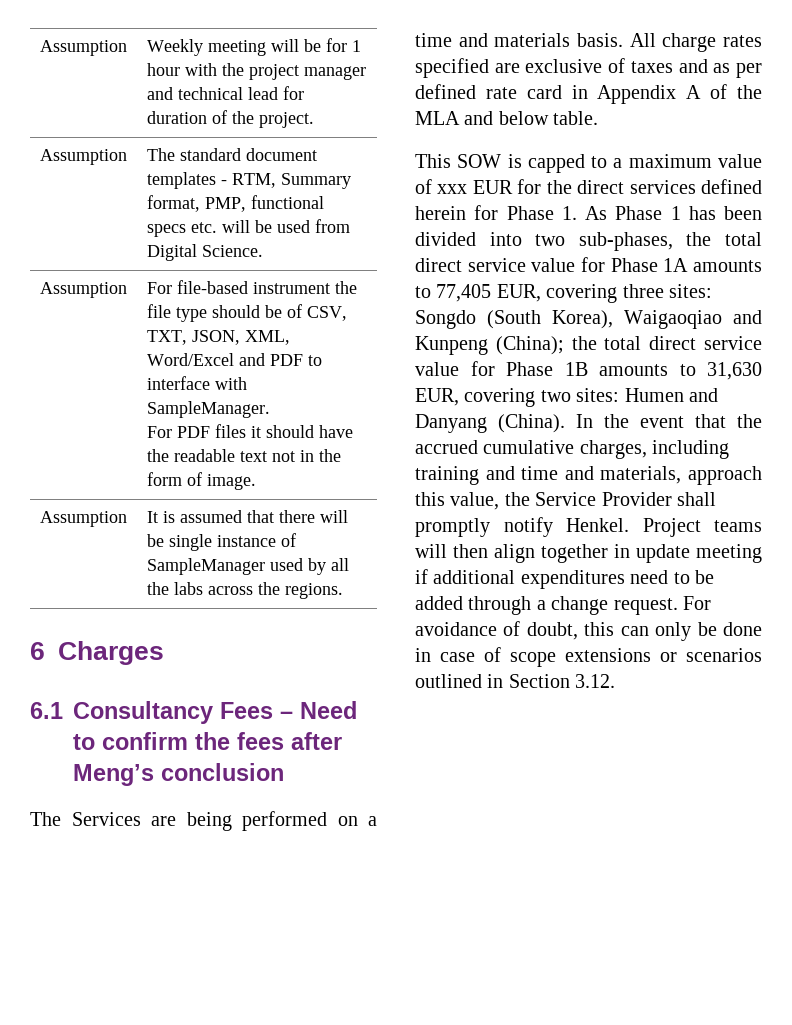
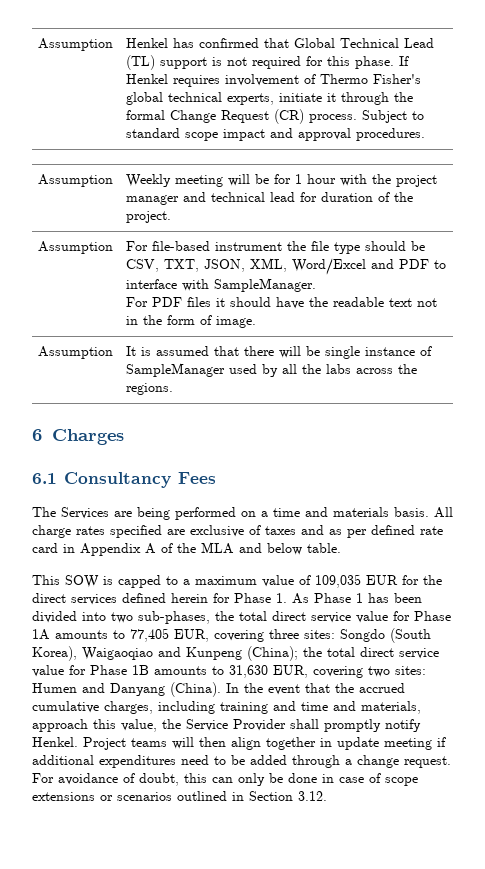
+ Assumption | Henkel has confirmed that Global Technical Lead (TL) support is not required for this phase. If Henkel requires involvement of Thermo Fisher's global technical experts, initiate it through the formal Change Request (CR) process. Subject to standard scope impact and approval procedures.
- Assumption | The standard document templates - RTM, Summary format, PMP, functional specs etc. will be used from Digital Science.
- Assumption | For file-based instrument the file type should be of CSV, TXT, JSON, XML, Word/Excel and PDF to interface with SampleManager.
+ Assumption | For file-based instrument the file type should be CSV, TXT, JSON, XML, Word/Excel and PDF to interface with SampleManager.
- 6.1 Consultancy Fees – Need to confirm the fees after Meng’s conclusion
+ 6.1 Consultancy Fees
- This SOW is capped to a maximum value of xxx EUR for the direct services defined herein for Phase 1. As Phase 1 has been divided into two sub-phases, the total direct service value for Phase 1A amounts to 77,405 EUR, covering three sites:
+ This SOW is capped to a maximum value of 109,035 EUR for the direct services defined herein for Phase 1. As Phase 1 has been divided into two sub-phases, the total direct service value for Phase 1A amounts to 77,405 EUR, covering three sites:

